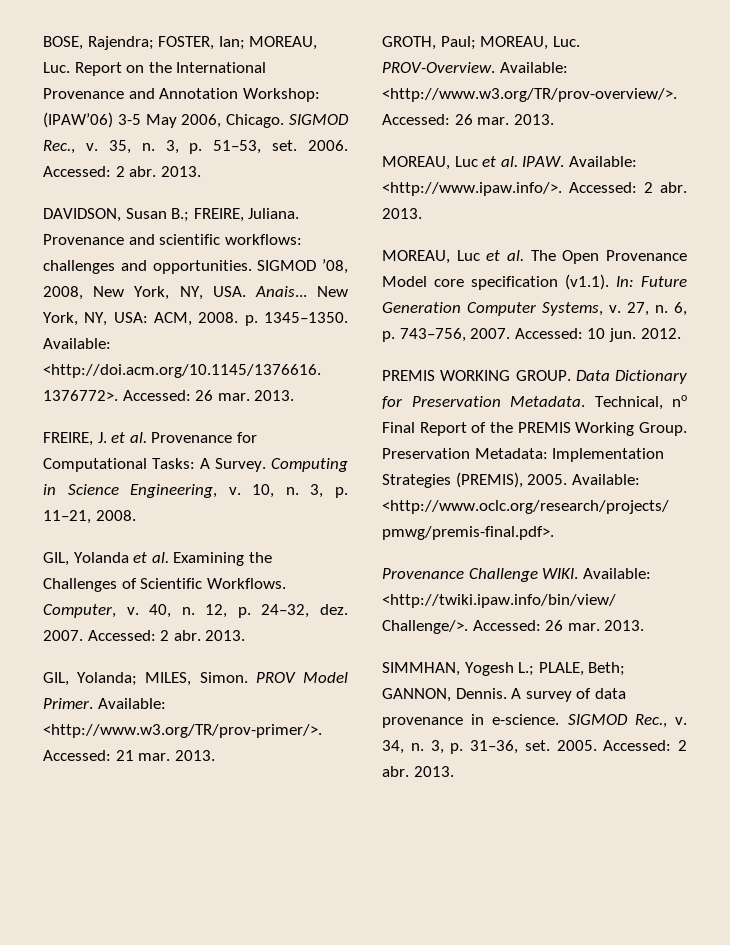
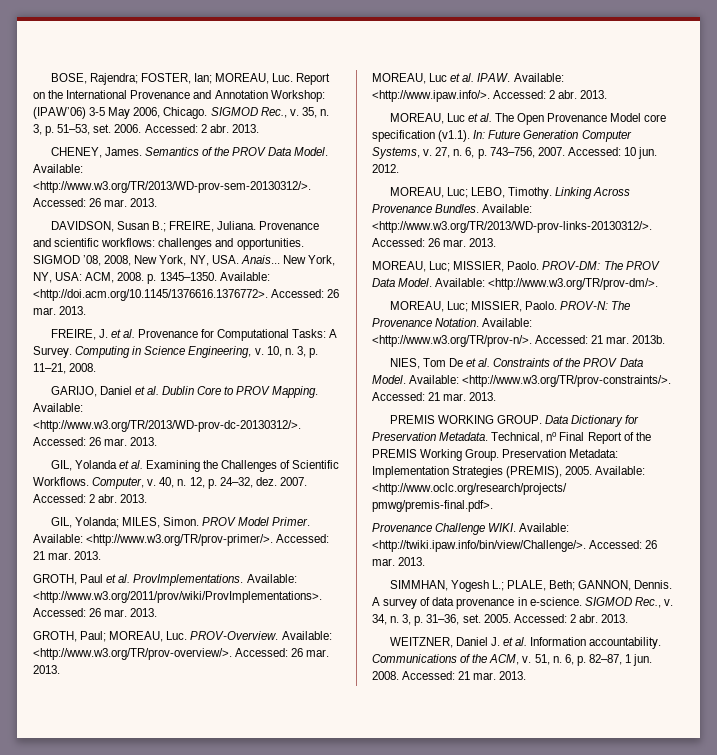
+ CHENEY, James. Semantics of the PROV Data Model. Available: <http://www.w3.org/TR/2013/WD-prov-sem-20130312/>. Accessed: 26 mar. 2013.
+ GARIJO, Daniel et al. Dublin Core to PROV Mapping. Available: <http://www.w3.org/TR/2013/WD-prov-dc-20130312/>. Accessed: 26 mar. 2013.
+ GROTH, Paul et al. ProvImplementations. Available: <http://www.w3.org/2011/prov/wiki/ProvImplementations>. Accessed: 26 mar. 2013.
+ MOREAU, Luc; LEBO, Timothy. Linking Across Provenance Bundles. Available: <http://www.w3.org/TR/2013/WD-prov-links-20130312/>. Accessed: 26 mar. 2013.
+ MOREAU, Luc; MISSIER, Paolo. PROV-DM: The PROV Data Model. Available: <http://www.w3.org/TR/prov-dm/>.
+ MOREAU, Luc; MISSIER, Paolo. PROV-N: The Provenance Notation. Available: <http://www.w3.org/TR/prov-n/>. Accessed: 21 mar. 2013b.
+ NIES, Tom De et al. Constraints of the PROV Data Model. Available: <http://www.w3.org/TR/prov-constraints/>. Accessed: 21 mar. 2013.
+ WEITZNER, Daniel J. et al. Information accountability. Communications of the ACM, v. 51, n. 6, p. 82–87, 1 jun. 2008. Accessed: 21 mar. 2013.

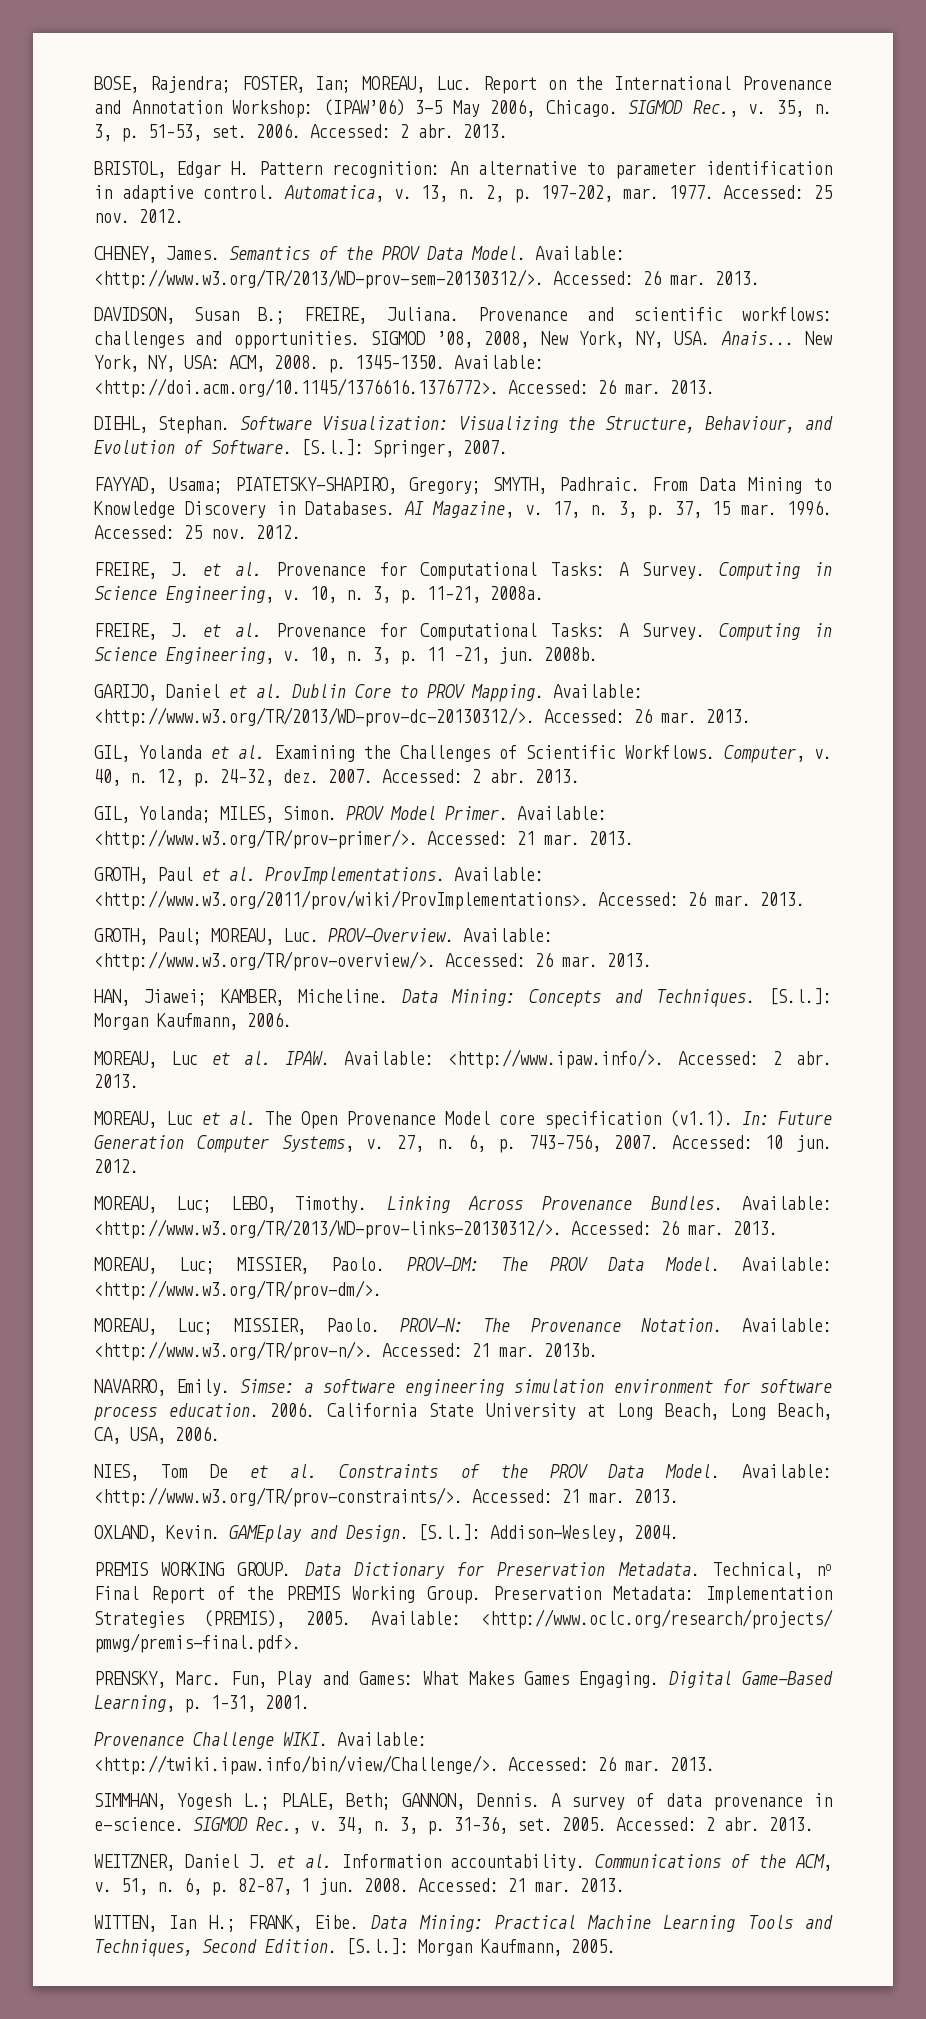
+ BRISTOL, Edgar H. Pattern recognition: An alternative to parameter identification in adaptive control. Automatica, v. 13, n. 2, p. 197–202, mar. 1977. Accessed: 25 nov. 2012.
+ DIEHL, Stephan. Software Visualization: Visualizing the Structure, Behaviour, and Evolution of Software. [S.l.]: Springer, 2007.
+ FAYYAD, Usama; PIATETSKY-SHAPIRO, Gregory; SMYTH, Padhraic. From Data Mining to Knowledge Discovery in Databases. AI Magazine, v. 17, n. 3, p. 37, 15 mar. 1996. Accessed: 25 nov. 2012.
- 3, p. 11–21, 2008.
+ 3, p. 11–21, 2008a.
+ FREIRE, J. et al. Provenance for Computational Tasks: A Survey. Computing in Science Engineering, v. 10, n. 3, p. 11 –21, jun. 2008b.
+ HAN, Jiawei; KAMBER, Micheline. Data Mining: Concepts and Techniques. [S.l.]: Morgan Kaufmann, 2006.
+ NAVARRO, Emily. Simse: a software engineering simulation environment for software process education. 2006. California State University at Long Beach, Long Beach, CA, USA, 2006.
+ OXLAND, Kevin. GAMEplay and Design. [S.l.]: Addison-Wesley, 2004.
+ PRENSKY, Marc. Fun, Play and Games: What Makes Games Engaging. Digital Game-Based Learning, p. 1–31, 2001.
+ WITTEN, Ian H.; FRANK, Eibe. Data Mining: Practical Machine Learning Tools and Techniques, Second Edition. [S.l.]: Morgan Kaufmann, 2005.

